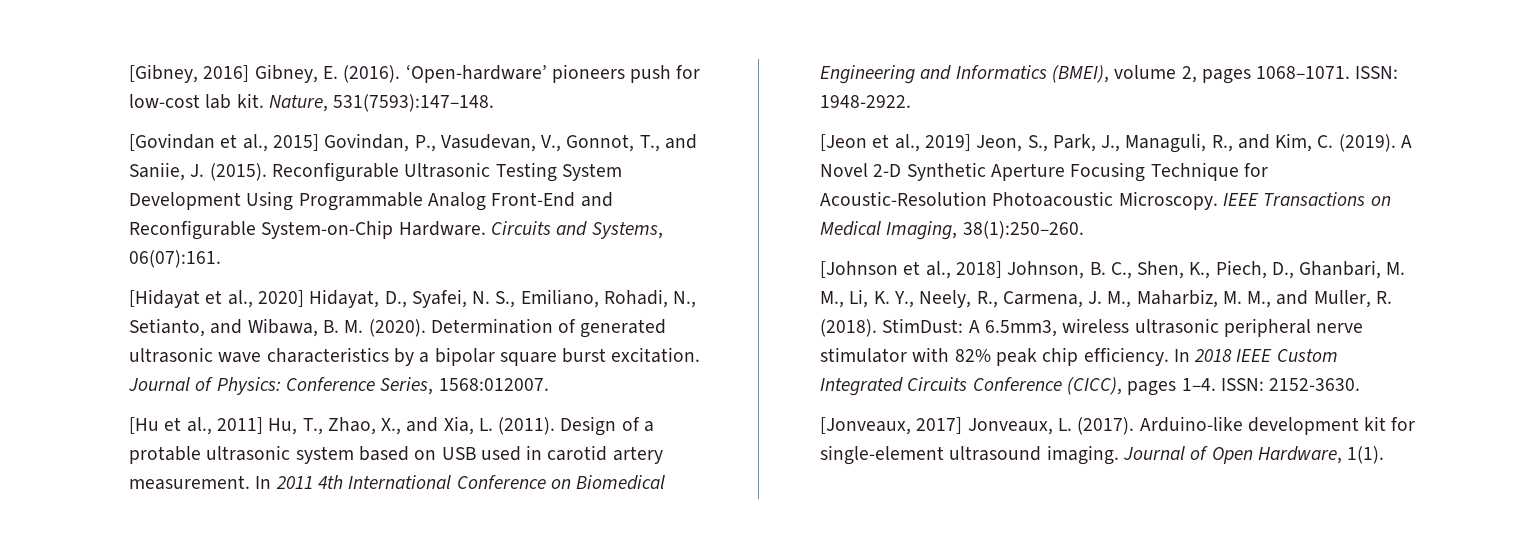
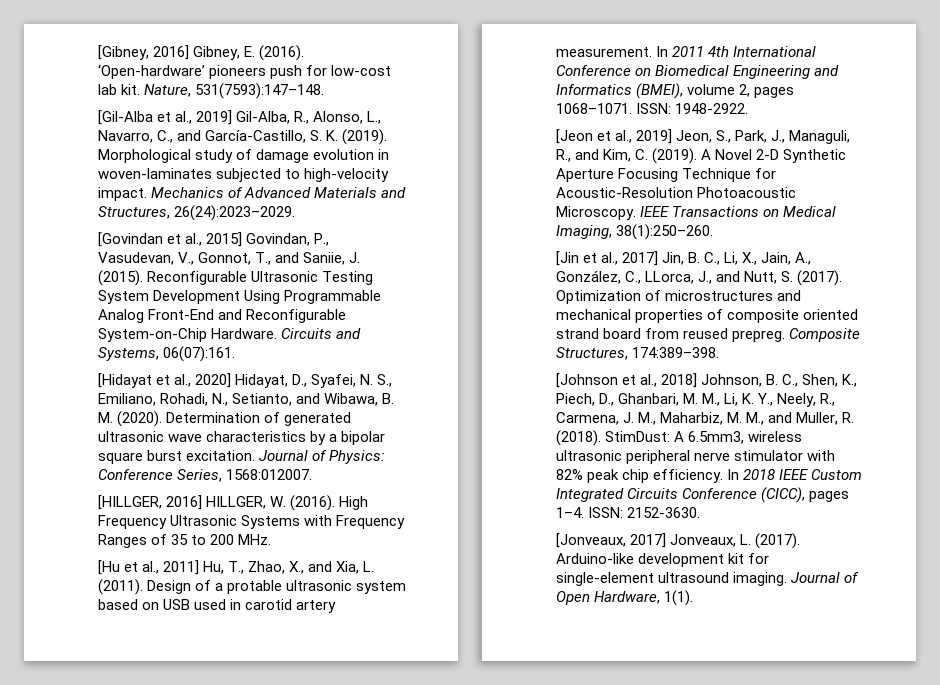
+ [Gil-Alba et al., 2019] Gil-Alba, R., Alonso, L., Navarro, C., and García-Castillo, S. K. (2019). Morphological study of damage evolution in woven-laminates subjected to high-velocity impact. Mechanics of Advanced Materials and Structures, 26(24):2023–2029.
+ [HILLGER, 2016] HILLGER, W. (2016). High Frequency Ultrasonic Systems with Frequency Ranges of 35 to 200 MHz.
+ [Jin et al., 2017] Jin, B. C., Li, X., Jain, A., González, C., LLorca, J., and Nutt, S. (2017). Optimization of microstructures and mechanical properties of composite oriented strand board from reused prepreg. Composite Structures, 174:389–398.

